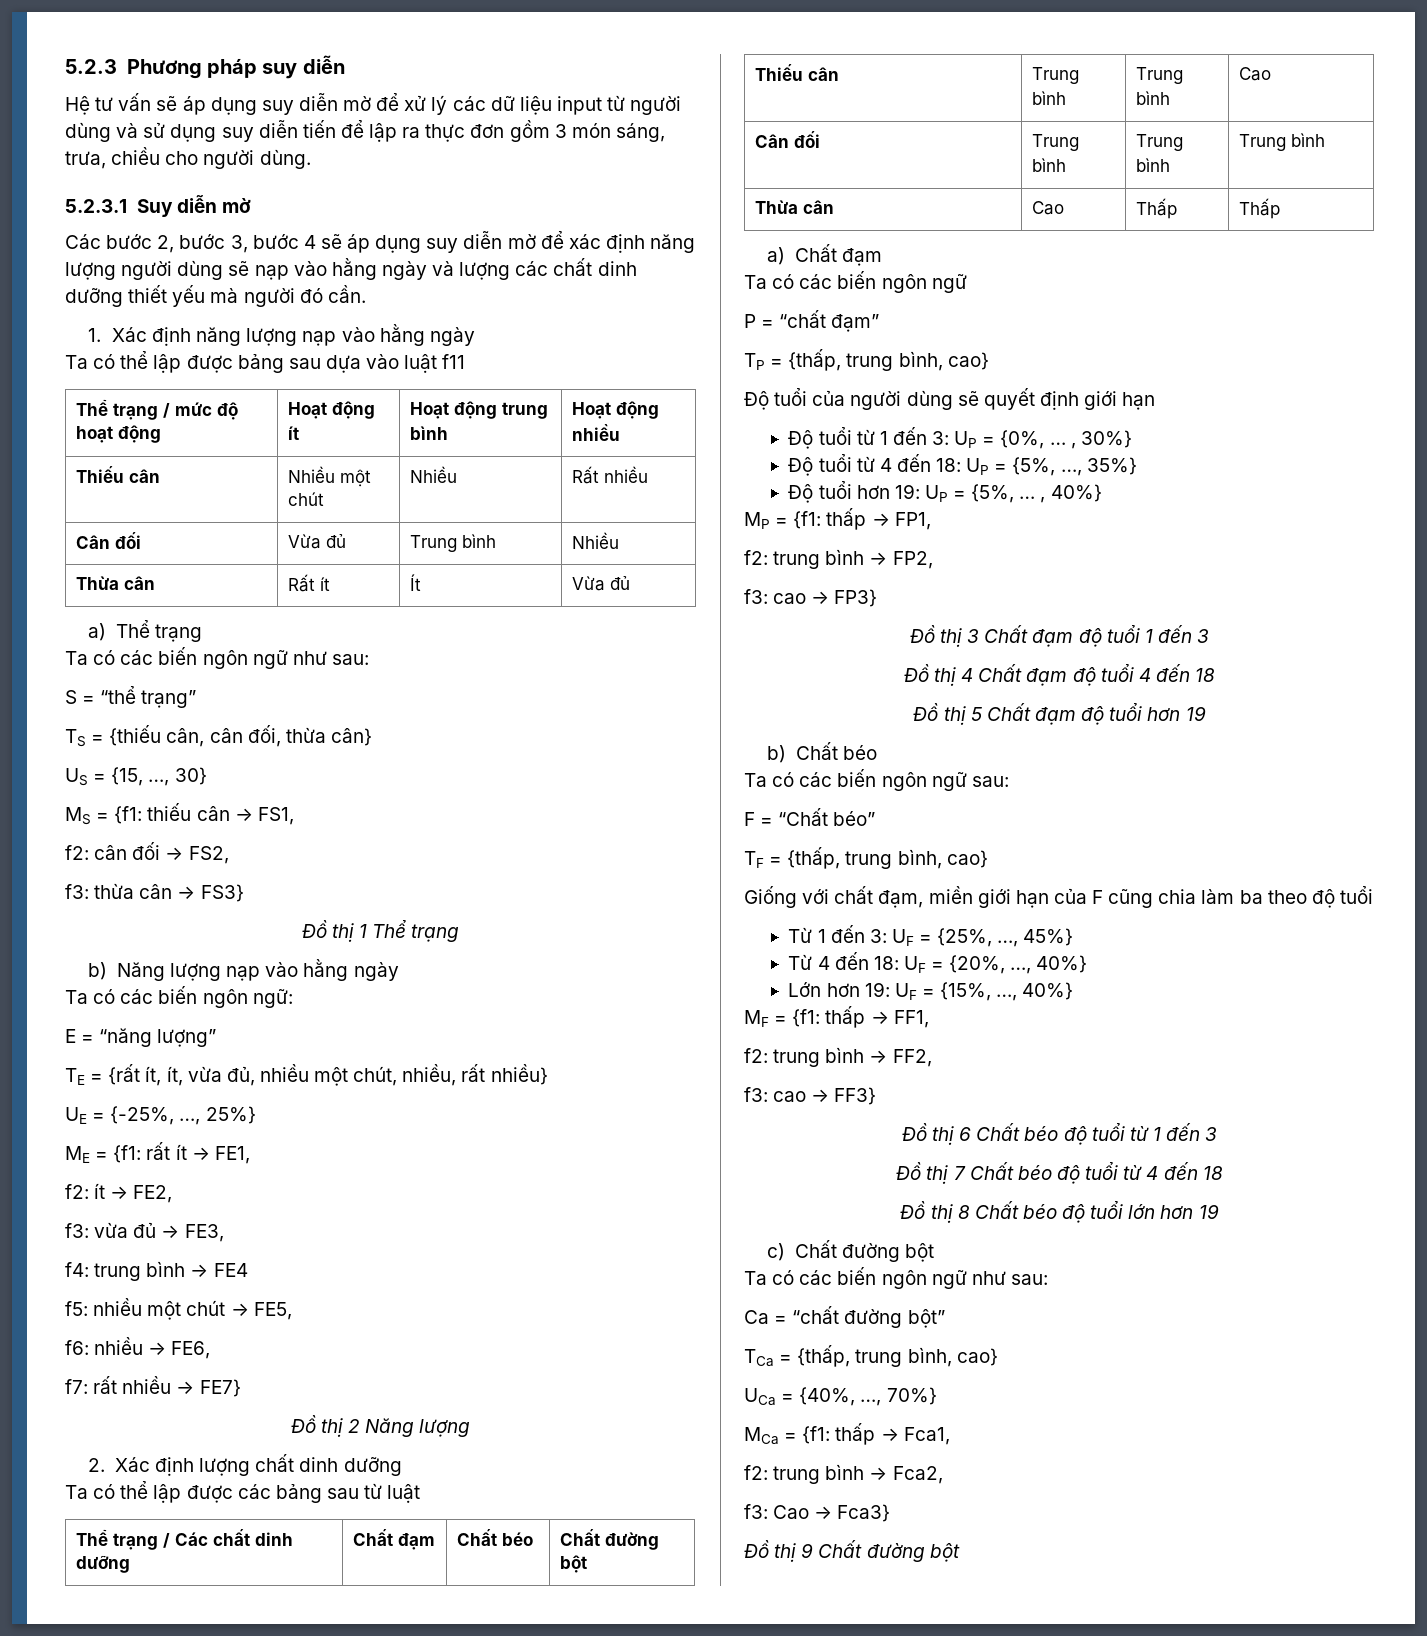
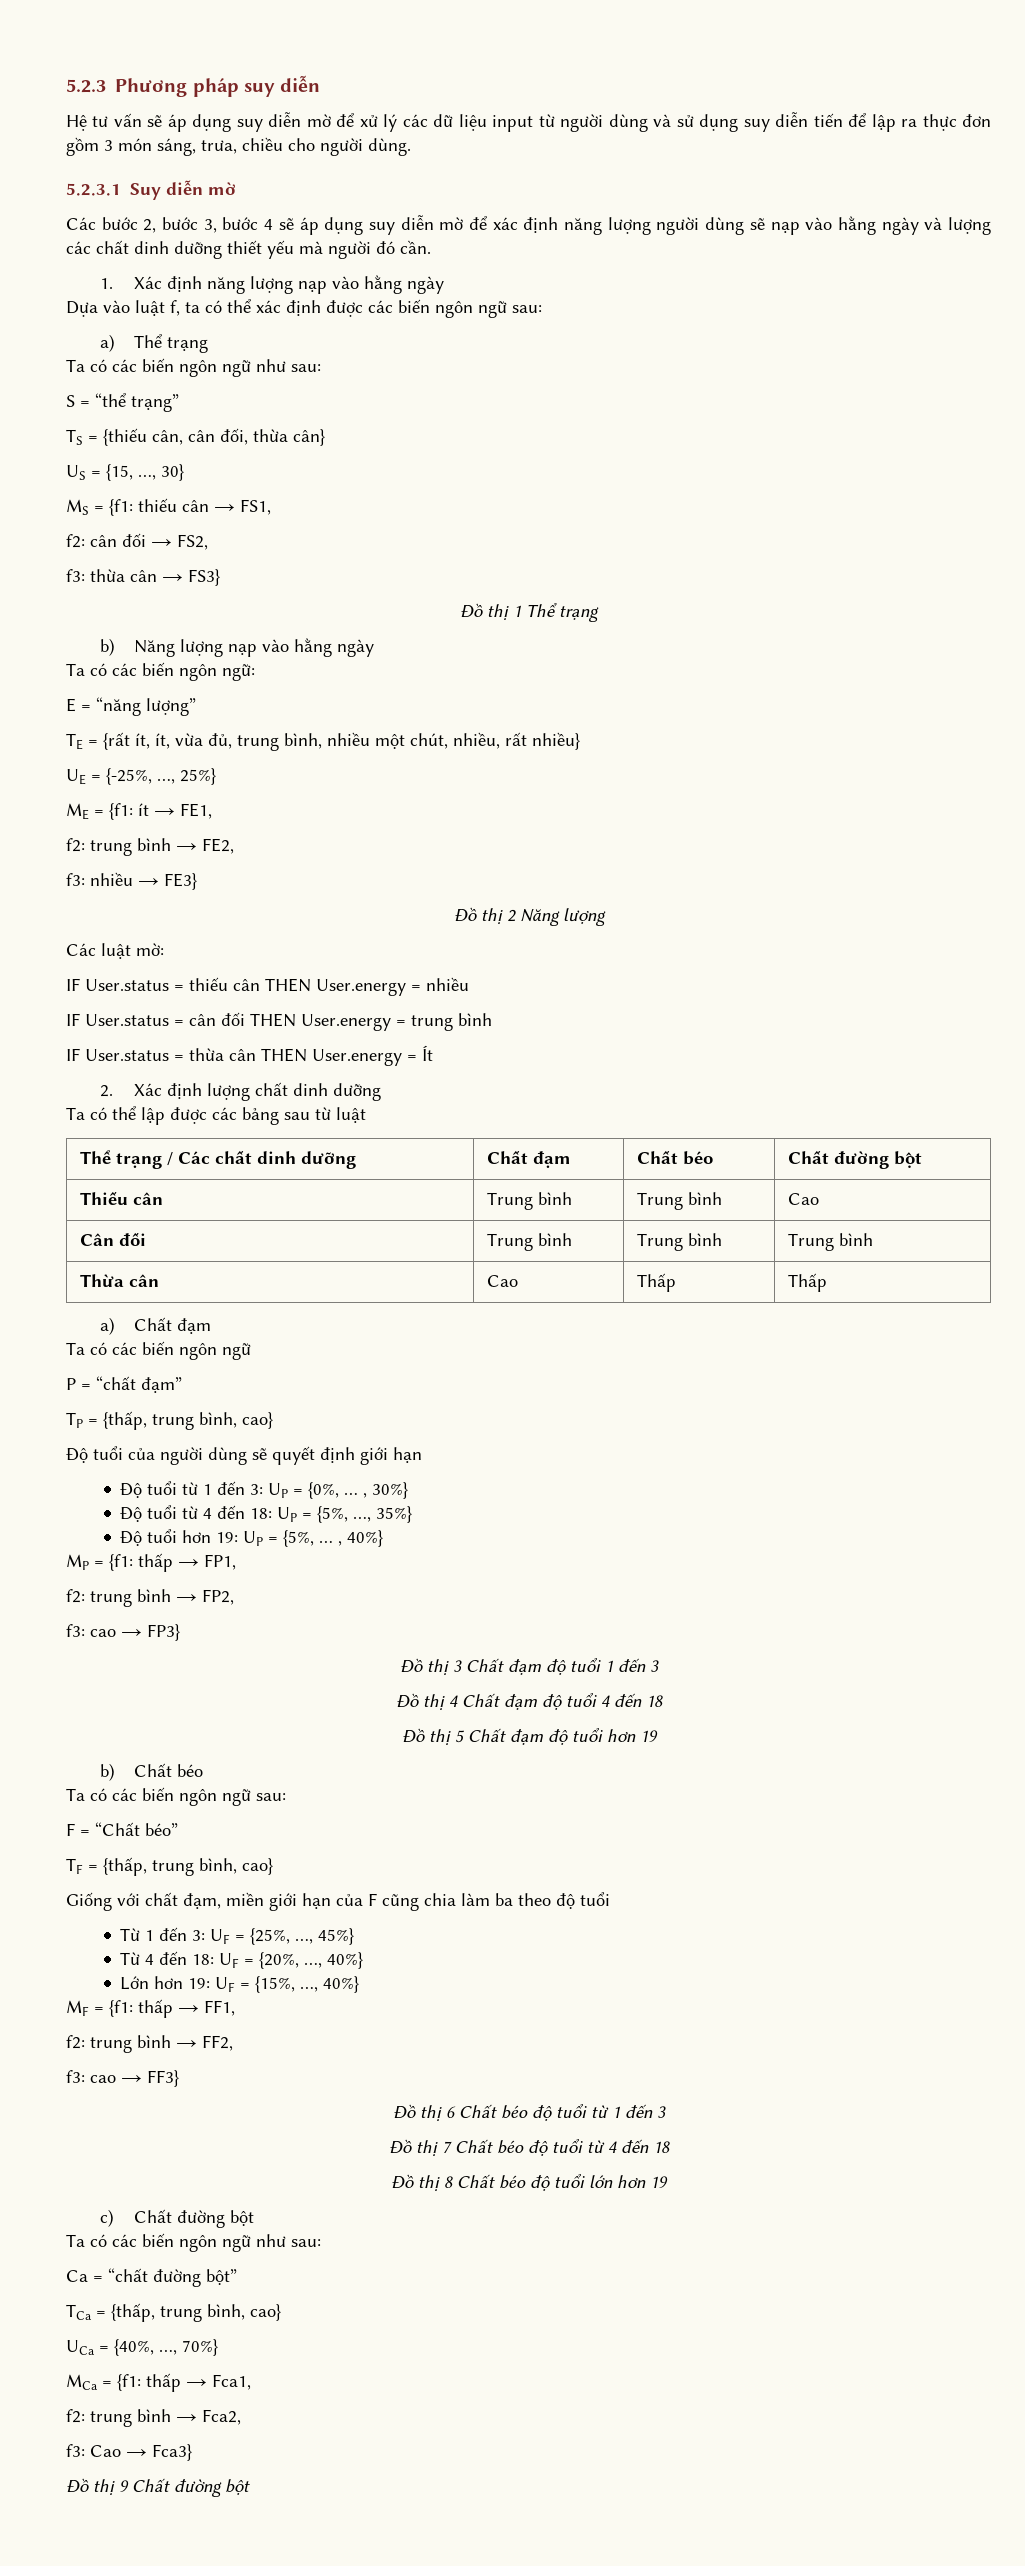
- Ta có thể lập được bảng sau dựa vào luật f11
- Thể trạng / mức độ hoạt động | Hoạt động ít | Hoạt động trung bình | Hoạt động nhiều
- Thiếu cân | Nhiều một chút | Nhiều | Rất nhiều
- Cân đối | Vừa đủ | Trung bình | Nhiều
- Thừa cân | Rất ít | Ít | Vừa đủ
+ Dựa vào luật f, ta có thể xác định được các biến ngôn ngữ sau:
- TE = {rất ít, ít, vừa đủ, nhiều một chút, nhiều, rất nhiều}
+ TE = {rất ít, ít, vừa đủ, trung bình, nhiều một chút, nhiều, rất nhiều}
- ME = {f1: rất ít → FE1,
+ ME = {f1: ít → FE1,
- f2: ít → FE2,
+ f2: trung bình → FE2,
- f3: vừa đủ → FE3,
- f4: trung bình → FE4
- f5: nhiều một chút → FE5,
- f6: nhiều → FE6,
- f7: rất nhiều → FE7}
+ f3: nhiều → FE3}
+ Các luật mờ:
+ IF User.status = thiếu cân THEN User.energy = nhiều
+ IF User.status = cân đối THEN User.energy = trung bình
+ IF User.status = thừa cân THEN User.energy = Ít

